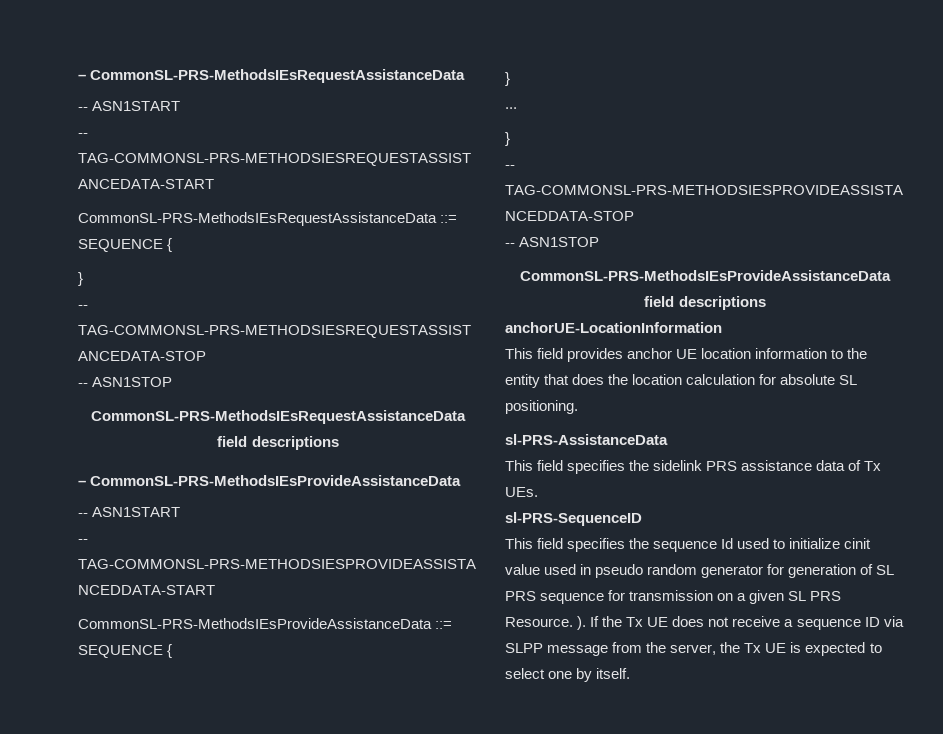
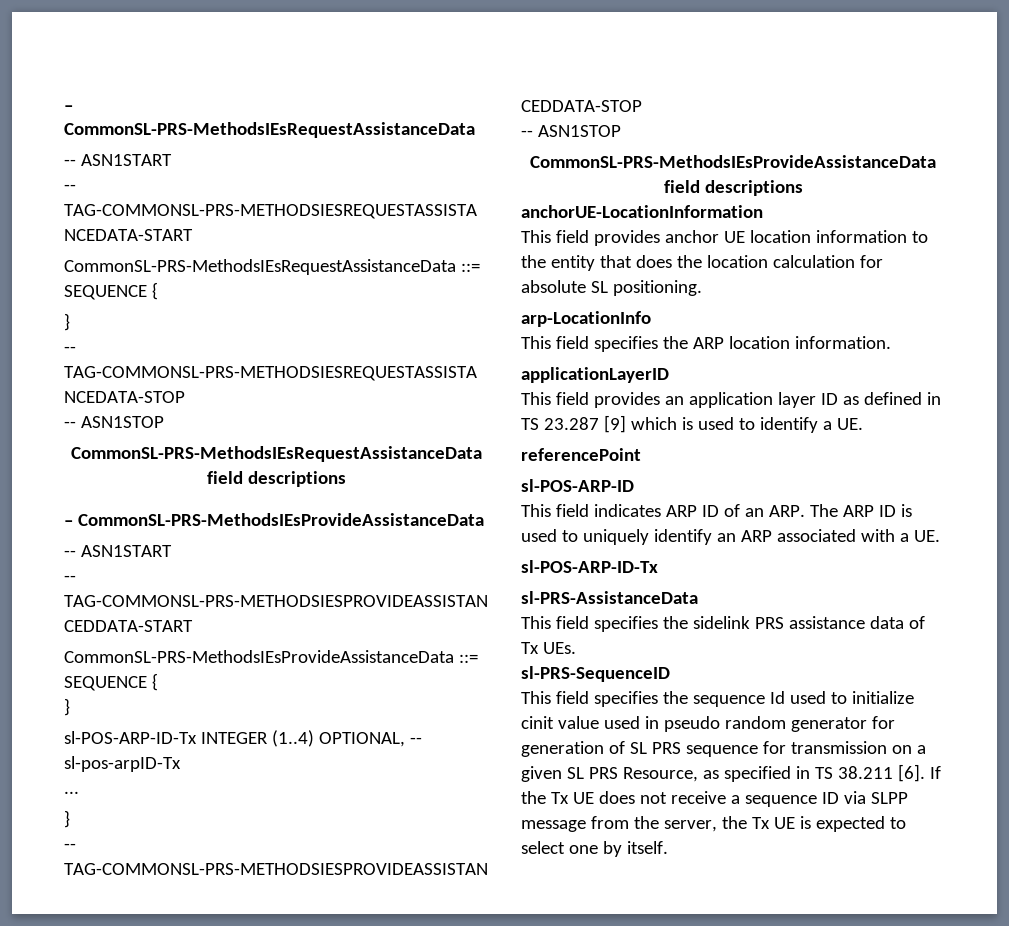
+ sl-POS-ARP-ID-Tx INTEGER (1..4) OPTIONAL, -- sl-pos-arpID-Tx
+ arp-LocationInfo
+ This field specifies the ARP location information.
+ applicationLayerID
+ This field provides an application layer ID as defined in TS 23.287 [9] which is used to identify a UE.
+ referencePoint
+ sl-POS-ARP-ID
+ This field indicates ARP ID of an ARP. The ARP ID is used to uniquely identify an ARP associated with a UE.
+ sl-POS-ARP-ID-Tx
- This field specifies the sequence Id used to initialize cinit value used in pseudo random generator for generation of SL PRS sequence for transmission on a given SL PRS Resource. ).
+ This field specifies the sequence Id used to initialize cinit value used in pseudo random generator for generation of SL PRS sequence for transmission on a given SL PRS Resource, as specified in TS 38.211 [6].

